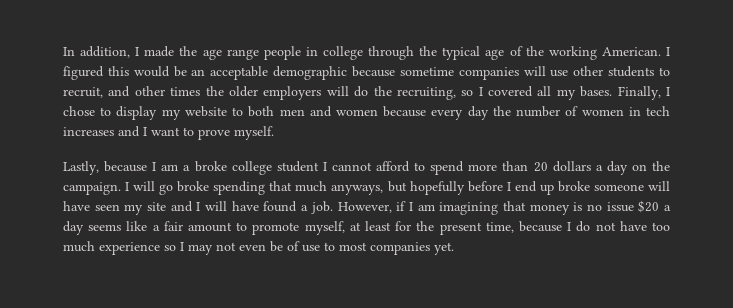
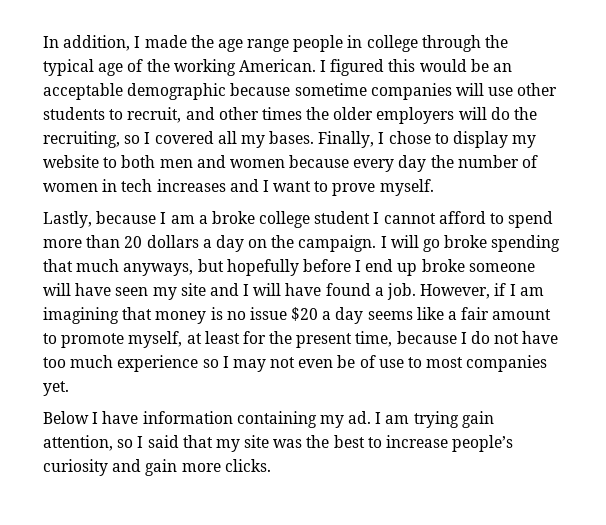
+ Below I have information containing my ad. I am trying gain attention, so I said that my site was the best to increase people’s curiosity and gain more clicks.

